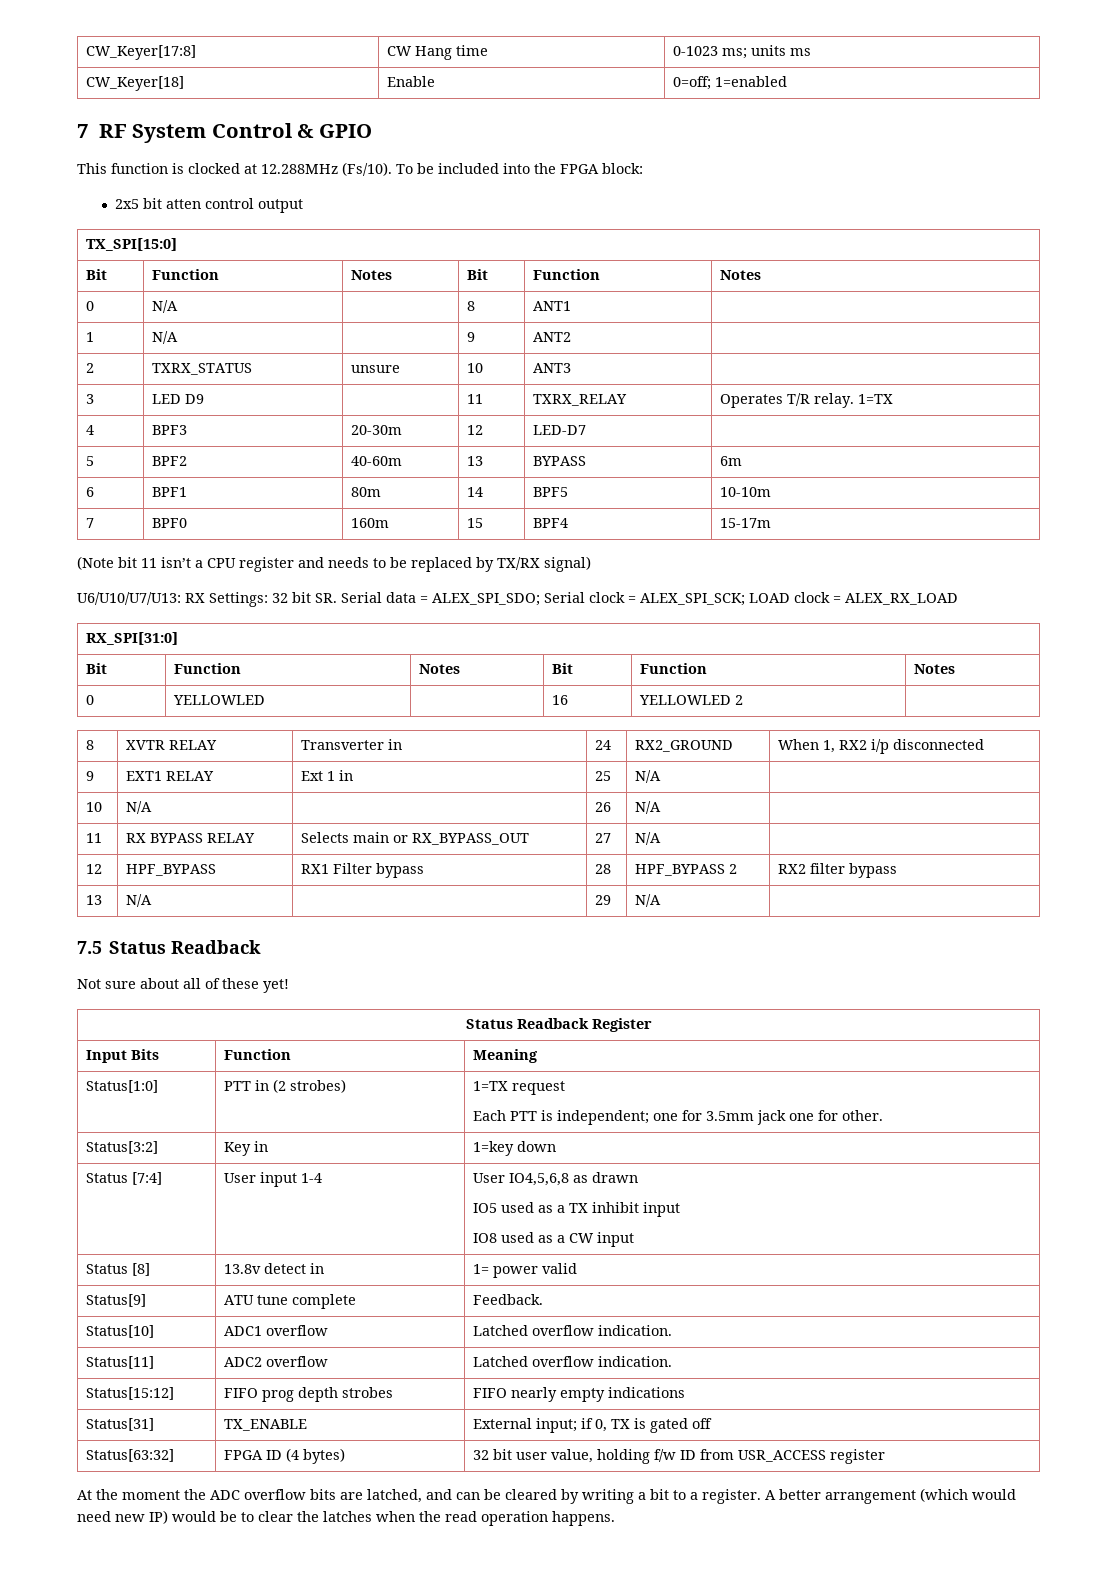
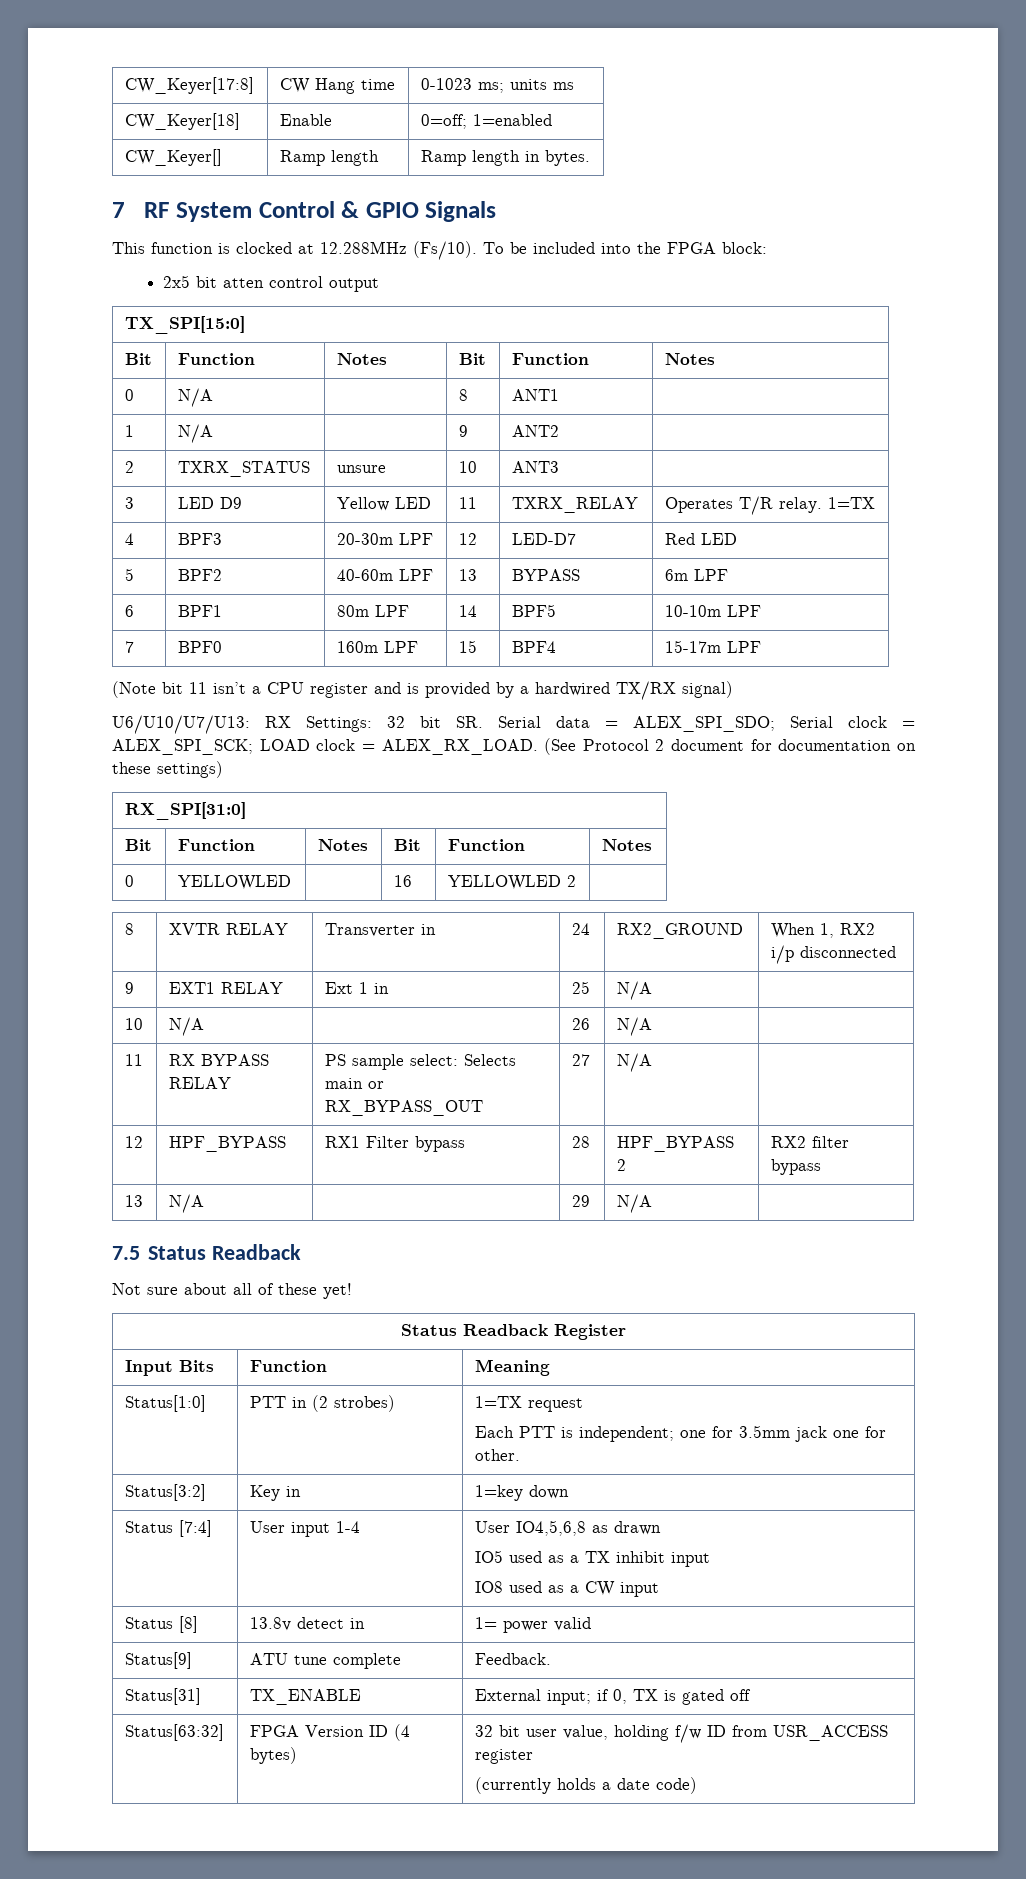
+ CW_Keyer[] | Ramp length | Ramp length in bytes.
- 7 RF System Control & GPIO
+ 7 RF System Control & GPIO Signals
- 3 | LED D9 | | 11 | TXRX_RELAY | Operates T/R relay. 1=TX
+ 3 | LED D9 | Yellow LED | 11 | TXRX_RELAY | Operates T/R relay. 1=TX
- 4 | BPF3 | 20-30m | 12 | LED-D7 |
+ 4 | BPF3 | 20-30m LPF | 12 | LED-D7 | Red LED
- 5 | BPF2 | 40-60m | 13 | BYPASS | 6m
+ 5 | BPF2 | 40-60m LPF | 13 | BYPASS | 6m LPF
- 6 | BPF1 | 80m | 14 | BPF5 | 10-10m
+ 6 | BPF1 | 80m LPF | 14 | BPF5 | 10-10m LPF
- 7 | BPF0 | 160m | 15 | BPF4 | 15-17m
+ 7 | BPF0 | 160m LPF | 15 | BPF4 | 15-17m LPF
- (Note bit 11 isn’t a CPU register and needs to be replaced by TX/RX signal)
+ (Note bit 11 isn’t a CPU register and is provided by a hardwired TX/RX signal)
- U6/U10/U7/U13: RX Settings: 32 bit SR. Serial data = ALEX_SPI_SDO; Serial clock = ALEX_SPI_SCK; LOAD clock = ALEX_RX_LOAD
+ U6/U10/U7/U13: RX Settings: 32 bit SR. Serial data = ALEX_SPI_SDO; Serial clock = ALEX_SPI_SCK; LOAD clock = ALEX_RX_LOAD. (See Protocol 2 document for documentation on these settings)
- 11 | RX BYPASS RELAY | Selects main or RX_BYPASS_OUT | 27 | N/A |
+ 11 | RX BYPASS RELAY | PS sample select: Selects main or RX_BYPASS_OUT | 27 | N/A |
- Status[10] | ADC1 overflow | Latched overflow indication.
- Status[11] | ADC2 overflow | Latched overflow indication.
- Status[15:12] | FIFO prog depth strobes | FIFO nearly empty indications
- Status[63:32] | FPGA ID (4 bytes) | 32 bit user value, holding f/w ID from USR_ACCESS register
- At the moment the ADC overflow bits are latched, and can be cleared by writing a bit to a register. A better arrangement (which would need new IP) would be to clear the latches when the read operation happens.
+ Status[63:32] | FPGA Version ID (4 bytes) | 32 bit user value, holding f/w ID from USR_ACCESS register
+ (currently holds a date code)

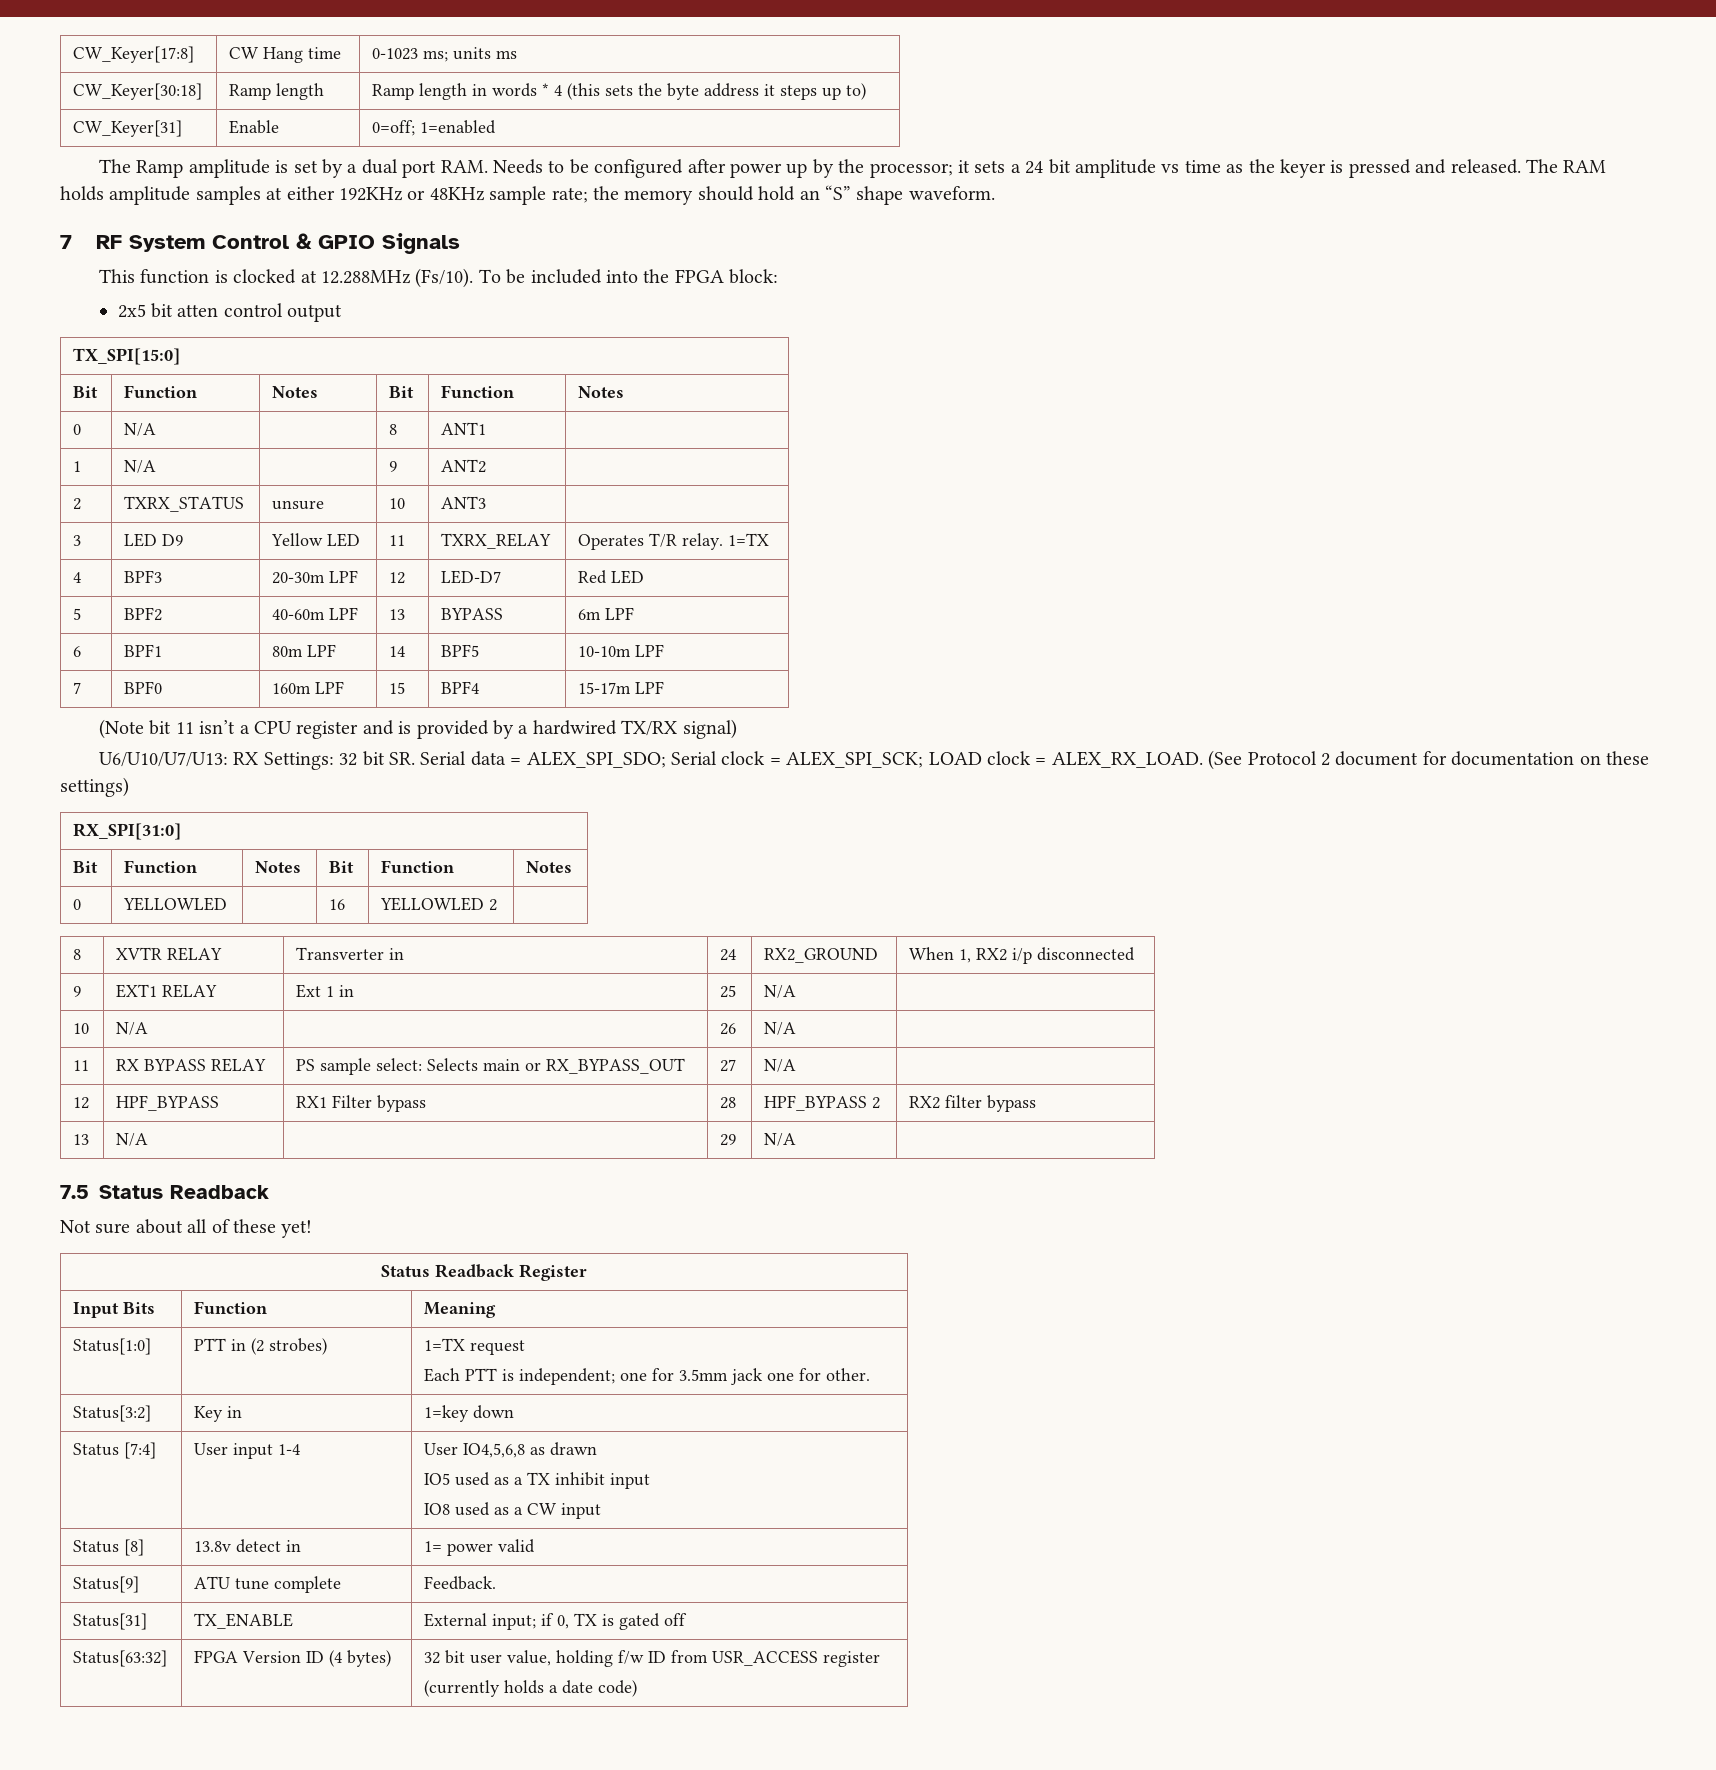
- CW_Keyer[18] | Enable | 0=off; 1=enabled
- CW_Keyer[] | Ramp length | Ramp length in bytes.
+ CW_Keyer[30:18] | Ramp length | Ramp length in words * 4 (this sets the byte address it steps up to)
+ CW_Keyer[31] | Enable | 0=off; 1=enabled
+ The Ramp amplitude is set by a dual port RAM. Needs to be configured after power up by the processor; it sets a 24 bit amplitude vs time as the keyer is pressed and released. The RAM holds amplitude samples at either 192KHz or 48KHz sample rate; the memory should hold an “S” shape waveform.

